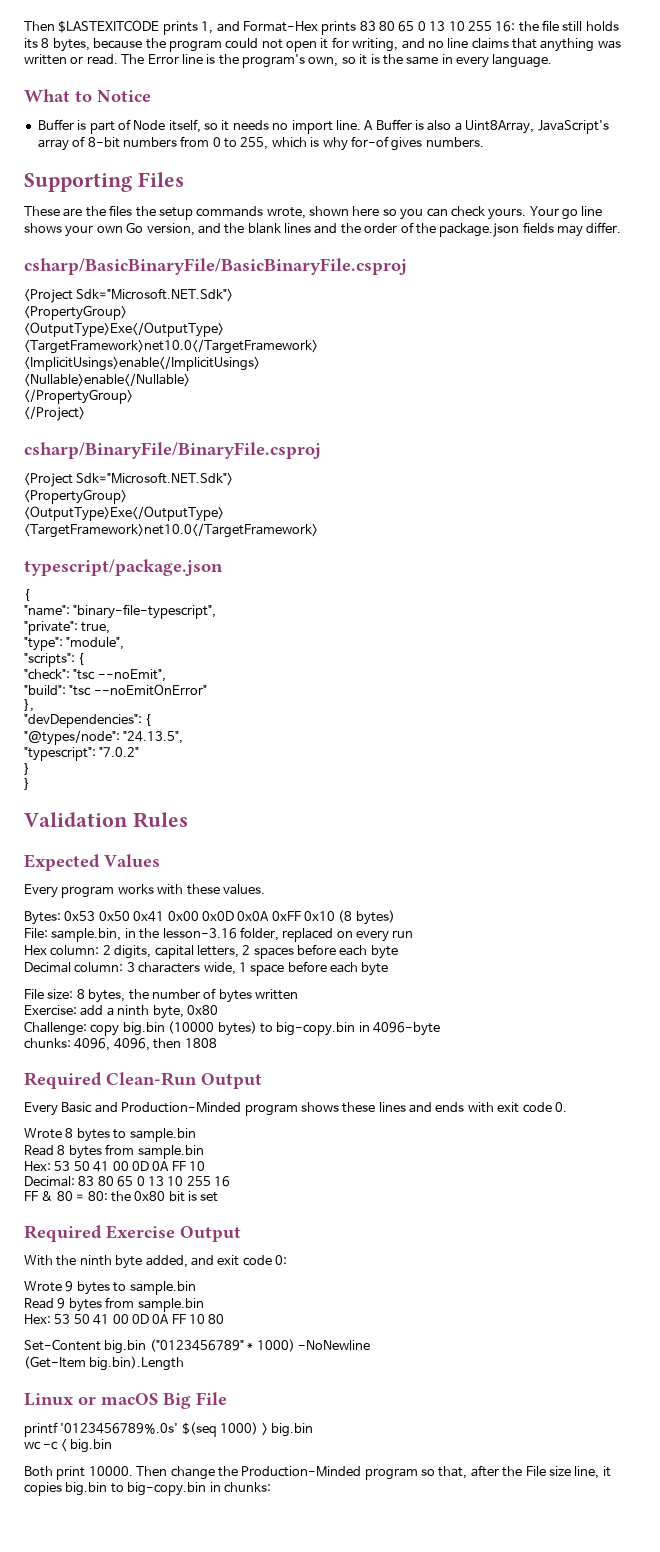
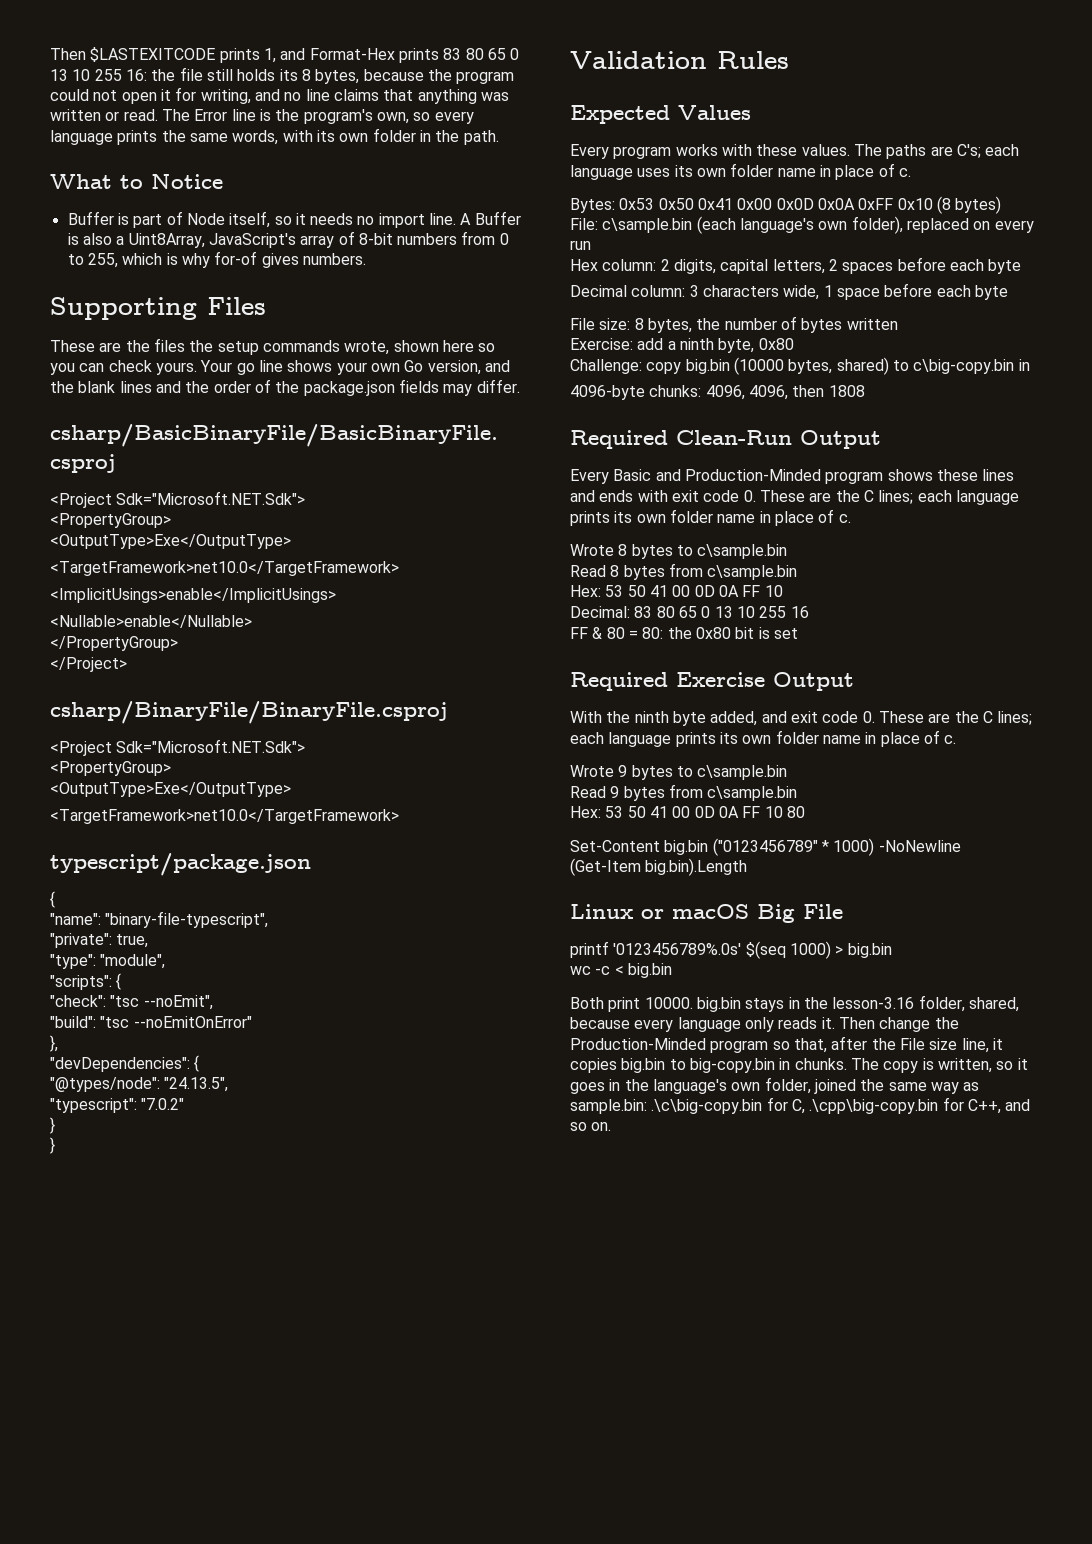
- The Error line is the program's own, so it is the same in every language.
+ The Error line is the program's own, so every language prints the same words, with its own folder in the path.
+ The paths are C's; each language uses its own folder name in place of c.
- File: sample.bin, in the lesson-3.16 folder, replaced on every run
+ File: c\sample.bin (each language's own folder), replaced on every run
- Challenge: copy big.bin (10000 bytes) to big-copy.bin in 4096-byte
- chunks: 4096, 4096, then 1808
+ Challenge: copy big.bin (10000 bytes, shared) to c\big-copy.bin in
+ 4096-byte chunks: 4096, 4096, then 1808
- Every Basic and Production-Minded program shows these lines and ends with exit code 0.
+ Every Basic and Production-Minded program shows these lines and ends with exit code 0. These are the C lines; each language prints its own folder name in place of c.
- Wrote 8 bytes to sample.bin
+ Wrote 8 bytes to c\sample.bin
- Read 8 bytes from sample.bin
+ Read 8 bytes from c\sample.bin
- With the ninth byte added, and exit code 0:
+ With the ninth byte added, and exit code 0. These are the C lines; each language prints its own folder name in place of c.
- Wrote 9 bytes to sample.bin
+ Wrote 9 bytes to c\sample.bin
- Read 9 bytes from sample.bin
+ Read 9 bytes from c\sample.bin
- Both print 10000.
+ Both print 10000. big.bin stays in the lesson-3.16 folder, shared, because every language only reads it.
- Then change the Production-Minded program so that, after the File size line, it copies big.bin to big-copy.bin in chunks:
+ Then change the Production-Minded program so that, after the File size line, it copies big.bin to big-copy.bin in chunks. The copy is written, so it goes in the language's own folder, joined the same way as sample.bin: .\c\big-copy.bin for C, .\cpp\big-copy.bin for C++, and so on.

